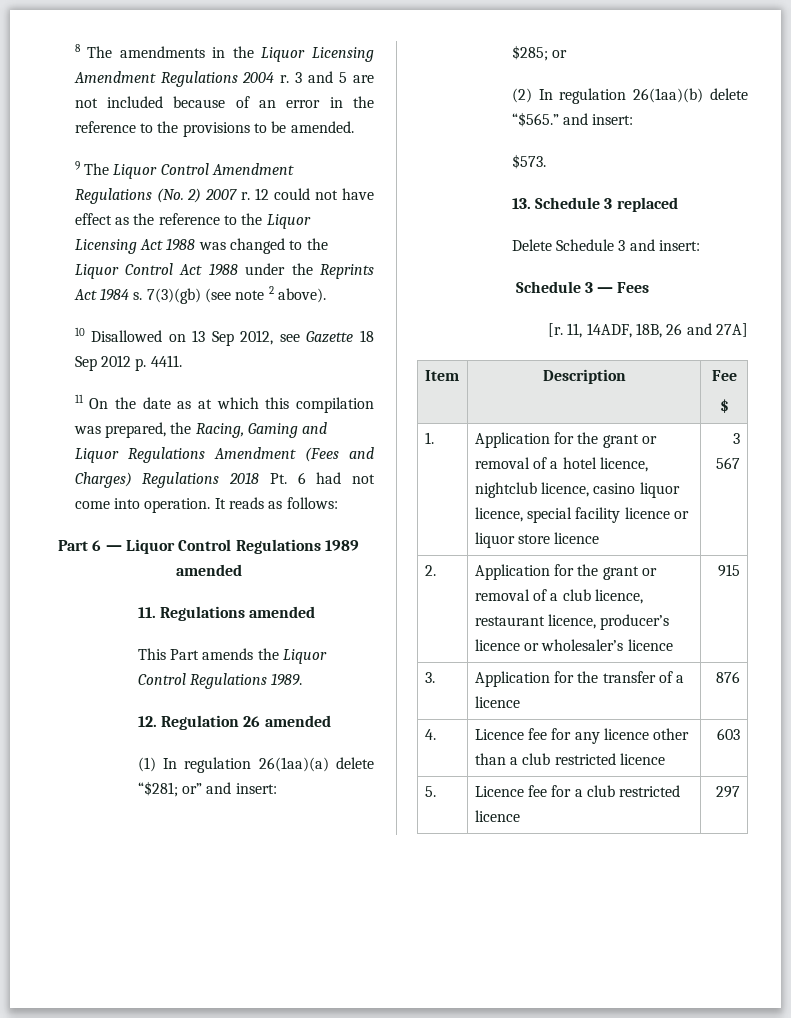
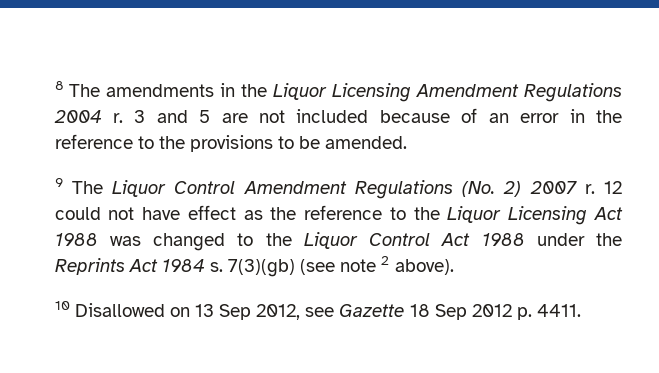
- 11 On the date as at which this compilation was prepared, the Racing, Gaming and Liquor Regulations Amendment (Fees and Charges) Regulations 2018 Pt. 6 had not come into operation. It reads as follows:
- Part 6 — Liquor Control Regulations 1989 amended
- 11. Regulations amended
- This Part amends the Liquor Control Regulations 1989.
- 12. Regulation 26 amended
- (1) In regulation 26(1aa)(a) delete “$281; or” and insert:
- $285; or
- (2) In regulation 26(1aa)(b) delete “$565.” and insert:
- $573.
- 13. Schedule 3 replaced
- Delete Schedule 3 and insert:
- Schedule 3 — Fees
- [r. 11, 14ADF, 18B, 26 and 27A]
- Item | Description | Fee
- $
- 1. | Application for the grant or removal of a hotel licence, nightclub licence, casino liquor licence, special facility licence or liquor store licence | 3 567
- 2. | Application for the grant or removal of a club licence, restaurant licence, producer’s licence or wholesaler’s licence | 915
- 3. | Application for the transfer of a licence | 876
- 4. | Licence fee for any licence other than a club restricted licence | 603
- 5. | Licence fee for a club restricted licence | 297

